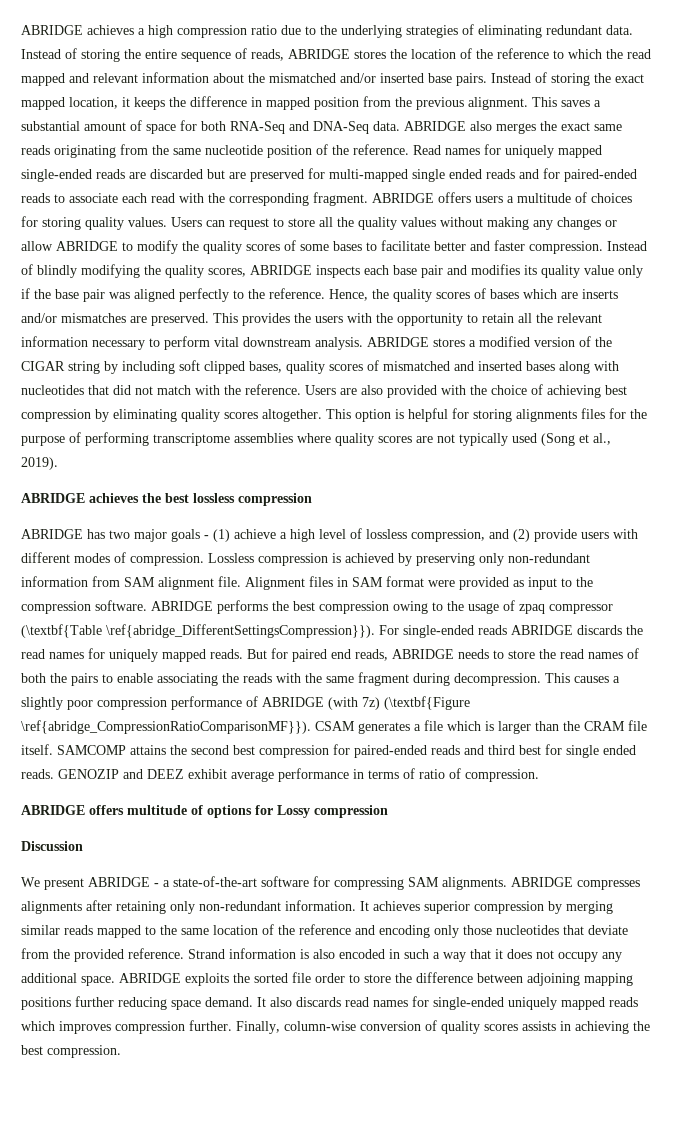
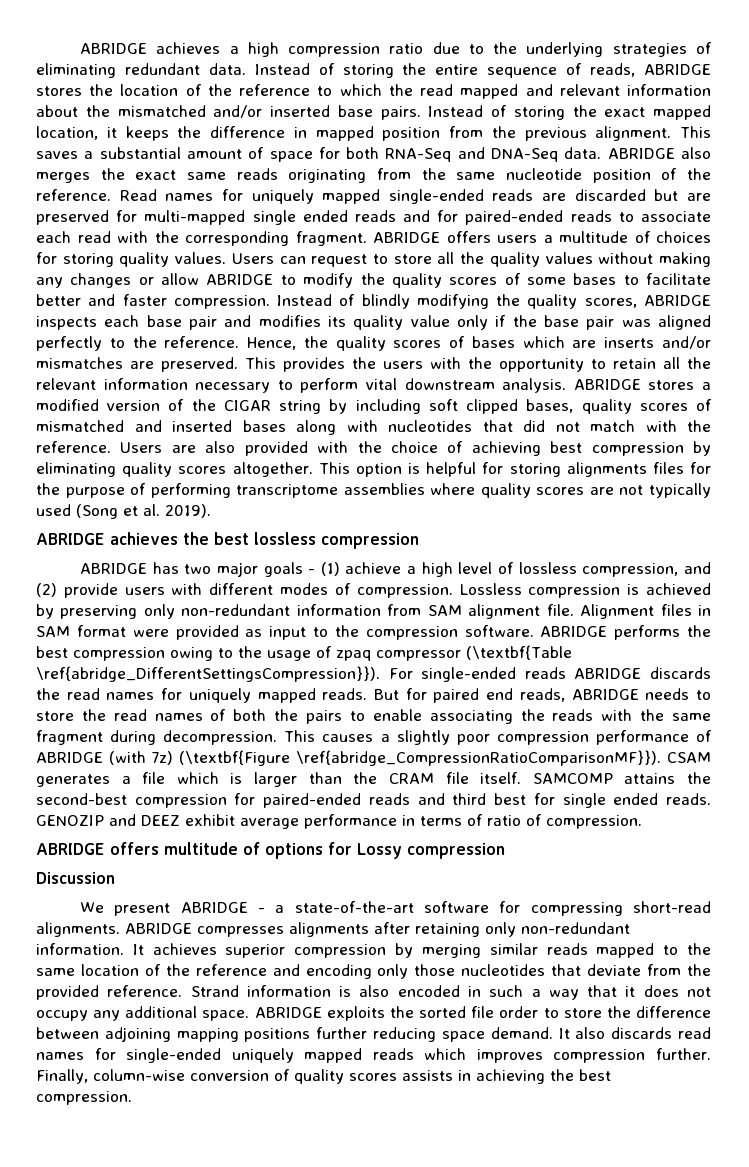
- This option is helpful for storing alignments files for the purpose of performing transcriptome assemblies where quality scores are not typically used (Song et al., 2019).
+ This option is helpful for storing alignments files for the purpose of performing transcriptome assemblies where quality scores are not typically used (Song et al. 2019).
- SAMCOMP attains the second best compression for paired-ended reads and third best for single ended reads.
+ SAMCOMP attains the second-best compression for paired-ended reads and third best for single ended reads.
- We present ABRIDGE - a state-of-the-art software for compressing SAM alignments.
+ We present ABRIDGE - a state-of-the-art software for compressing short-read alignments.

